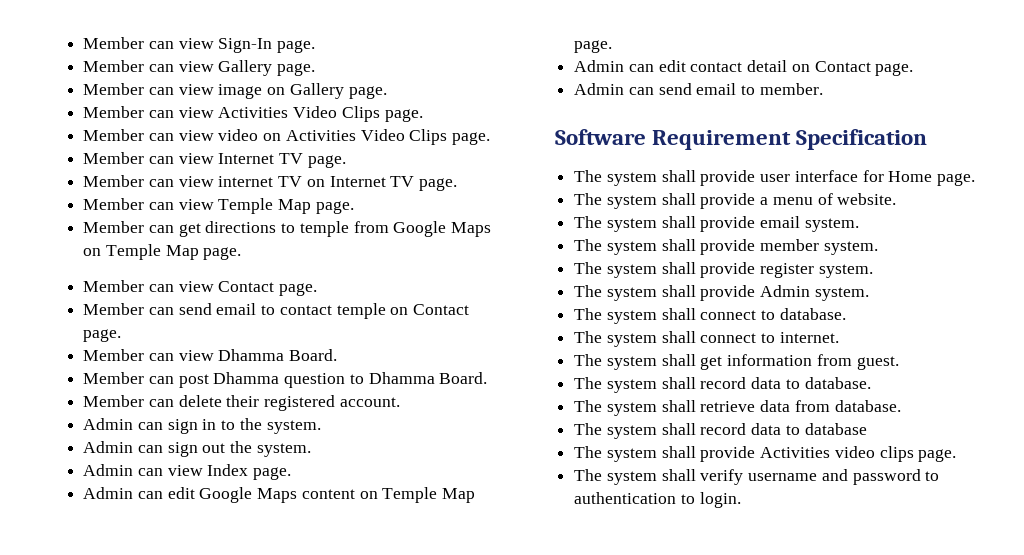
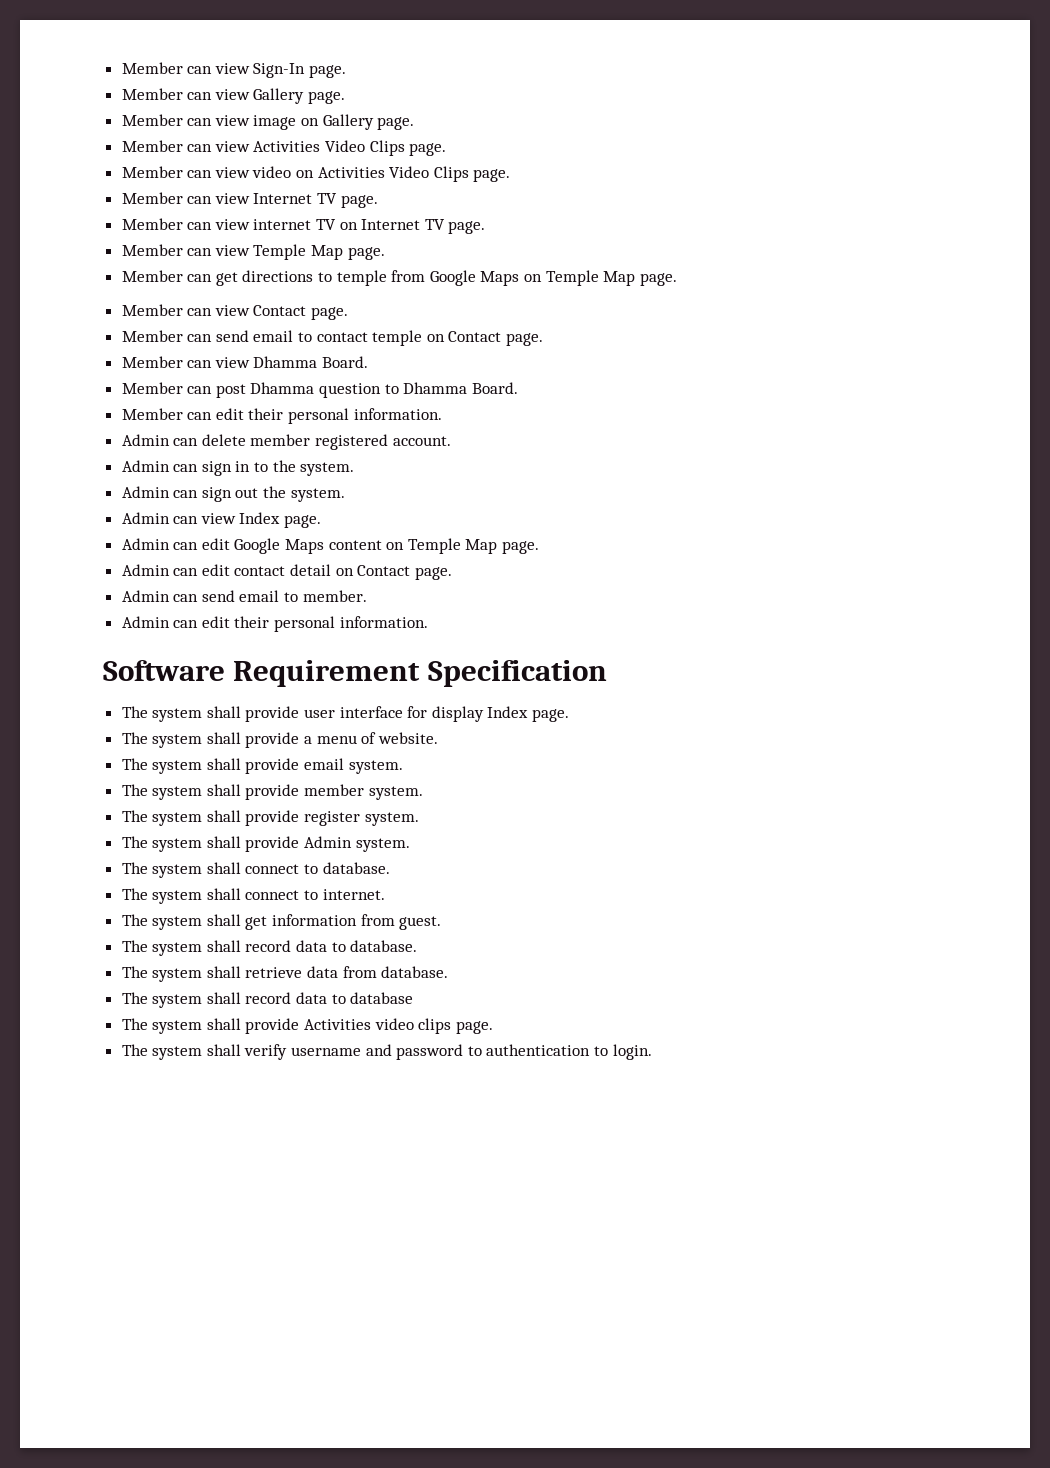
- Member can delete their registered account.
+ Member can edit their personal information.
+ Admin can delete member registered account.
+ Admin can edit their personal information.
- The system shall provide user interface for Home page.
+ The system shall provide user interface for display Index page.

